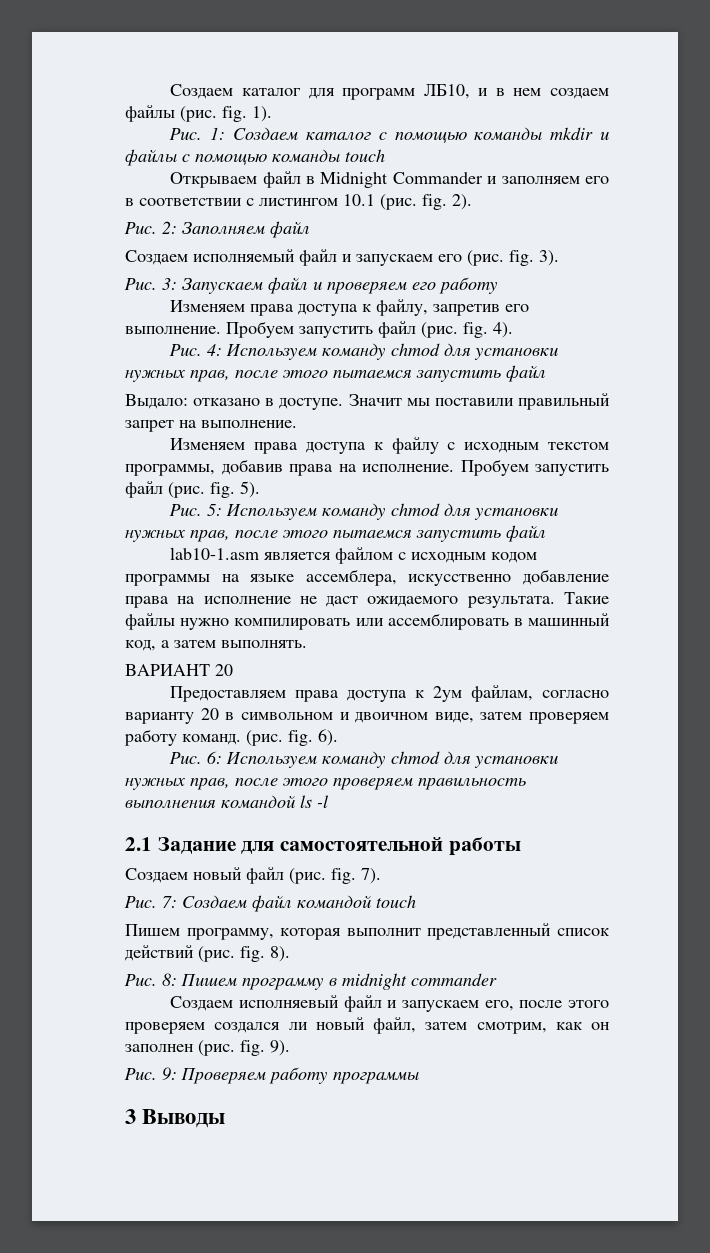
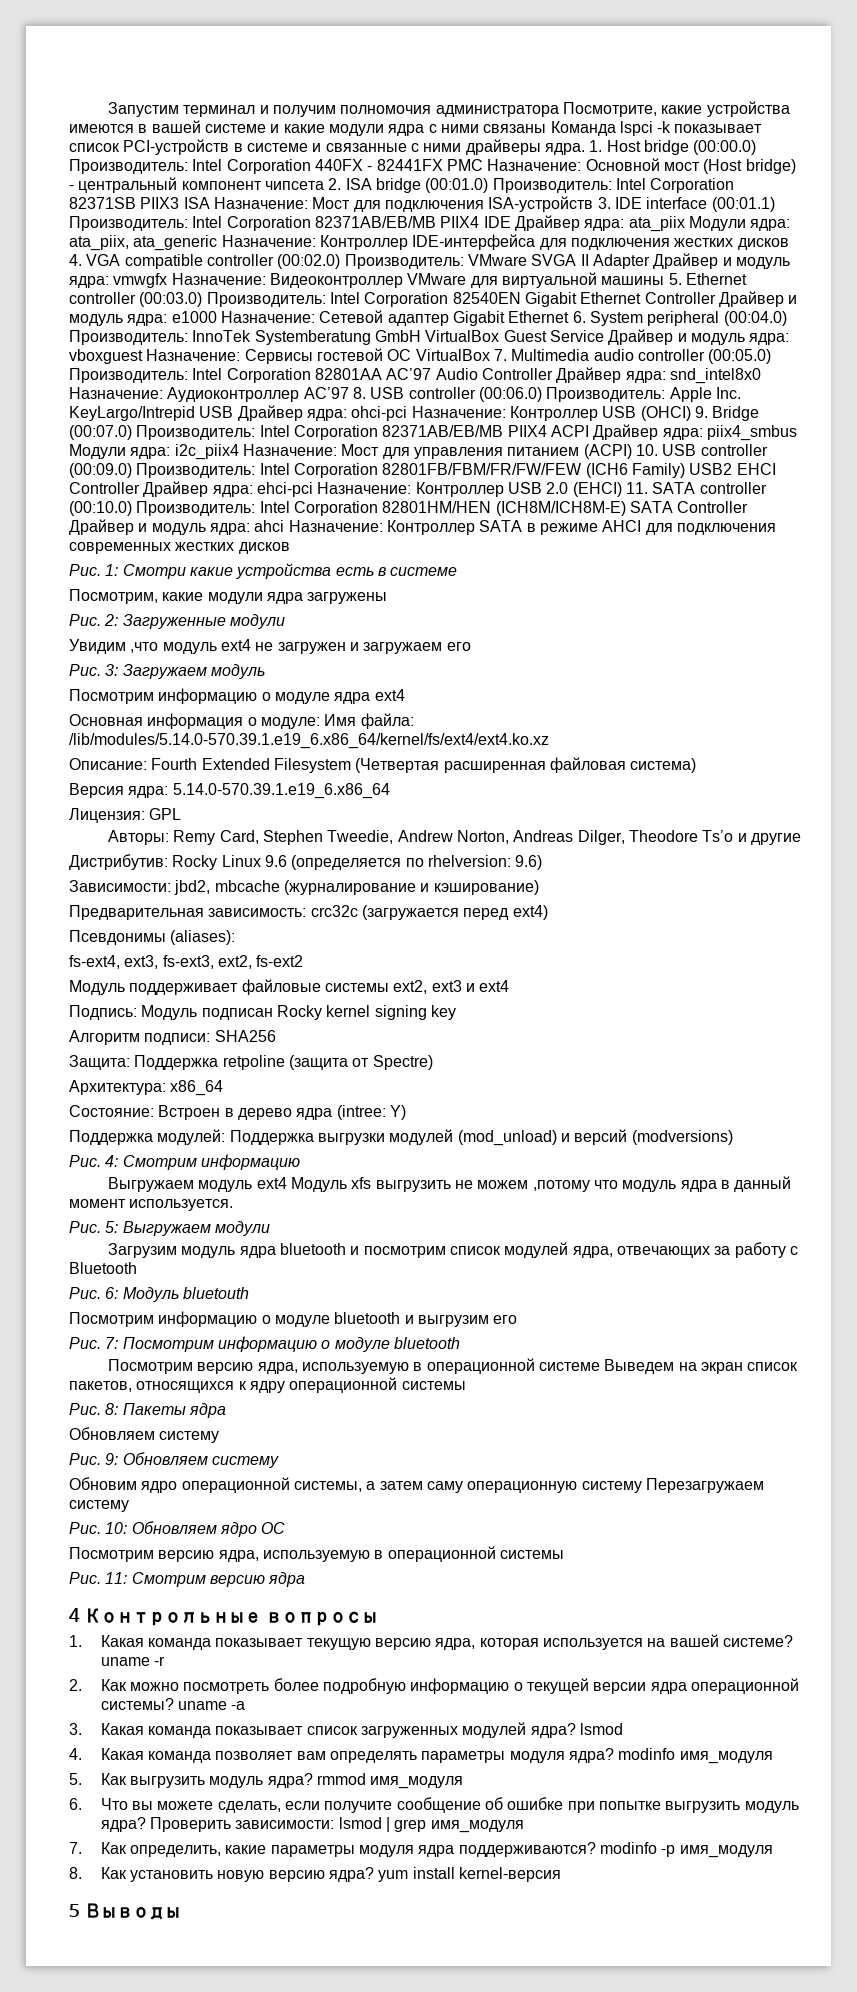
- Создаем каталог для программ ЛБ10, и в нем создаем файлы (рис. fig. 1).
- Рис. 1: Создаем каталог с помощью команды mkdir и файлы с помощью команды touch
- Открываем файл в Midnight Commander и заполняем его в соответствии с листингом 10.1 (рис. fig. 2).
- Рис. 2: Заполняем файл
- Создаем исполняемый файл и запускаем его (рис. fig. 3).
- Рис. 3: Запускаем файл и проверяем его работу
- Изменяем права доступа к файлу, запретив его выполнение. Пробуем запустить файл (рис. fig. 4).
- Рис. 4: Используем команду chmod для установки нужных прав, после этого пытаемся запустить файл
- Выдало: отказано в доступе. Значит мы поставили правильный запрет на выполнение.
- Изменяем права доступа к файлу с исходным текстом программы, добавив права на исполнение. Пробуем запустить файл (рис. fig. 5).
- Рис. 5: Используем команду chmod для установки нужных прав, после этого пытаемся запустить файл
- lab10-1.asm является файлом с исходным кодом программы на языке ассемблера, искусственно добавление права на исполнение не даст ожидаемого результата. Такие файлы нужно компилировать или ассемблировать в машинный код, а затем выполнять.
- ВАРИАНТ 20
- Предоставляем права доступа к 2ум файлам, согласно варианту 20 в символьном и двоичном виде, затем проверяем работу команд. (рис. fig. 6).
- Рис. 6: Используем команду chmod для установки нужных прав, после этого проверяем правильность выполнения командой ls -l
- 2.1 Задание для самостоятельной работы
- Создаем новый файл (рис. fig. 7).
- Рис. 7: Создаем файл командой touch
- Пишем программу, которая выполнит представленный список действий (рис. fig. 8).
- Рис. 8: Пишем программу в midnight commander
- Создаем исполняевый файл и запускаем его, после этого проверяем создался ли новый файл, затем смотрим, как он заполнен (рис. fig. 9).
- Рис. 9: Проверяем работу программы
- 3 Выводы
+ Запустим терминал и получим полномочия администратора Посмотрите, какие устройства имеются в вашей системе и какие модули ядра с ними связаны Команда lspci -k показывает список PCI-устройств в системе и связанные с ними драйверы ядра. 1. Host bridge (00:00.0) Производитель: Intel Corporation 440FX - 82441FX PMC Назначение: Основной мост (Host bridge) - центральный компонент чипсета 2. ISA bridge (00:01.0) Производитель: Intel Corporation 82371SB PIIX3 ISA Назначение: Мост для подключения ISA-устройств 3. IDE interface (00:01.1) Производитель: Intel Corporation 82371AB/EB/MB PIIX4 IDE Драйвер ядра: ata_piix Модули ядра: ata_piix, ata_generic Назначение: Контроллер IDE-интерфейса для подключения жестких дисков 4. VGA compatible controller (00:02.0) Производитель: VMware SVGA II Adapter Драйвер и модуль ядра: vmwgfx Назначение: Видеоконтроллер VMware для виртуальной машины 5. Ethernet controller (00:03.0) Производитель: Intel Corporation 82540EN Gigabit Ethernet Controller Драйвер и модуль ядра: e1000 Назначение: Сетевой адаптер Gigabit Ethernet 6. System peripheral (00:04.0) Производитель: InnoTek Systemberatung GmbH VirtualBox Guest Service Драйвер и модуль ядра: vboxguest Назначение: Сервисы гостевой ОС VirtualBox 7. Multimedia audio controller (00:05.0) Производитель: Intel Corporation 82801AA AC’97 Audio Controller Драйвер ядра: snd_intel8x0 Назначение: Аудиоконтроллер AC’97 8. USB controller (00:06.0) Производитель: Apple Inc. KeyLargo/Intrepid USB Драйвер ядра: ohci-pci Назначение: Контроллер USB (OHCI) 9. Bridge (00:07.0) Производитель: Intel Corporation 82371AB/EB/MB PIIX4 ACPI Драйвер ядра: piix4_smbus Модули ядра: i2c_piix4 Назначение: Мост для управления питанием (ACPI) 10. USB controller (00:09.0) Производитель: Intel Corporation 82801FB/FBM/FR/FW/FEW (ICH6 Family) USB2 EHCI Controller Драйвер ядра: ehci-pci Назначение: Контроллер USB 2.0 (EHCI) 11. SATA controller (00:10.0) Производитель: Intel Corporation 82801HM/HEN (ICH8M/ICH8M-E) SATA Controller Драйвер и модуль ядра: ahci Назначение: Контроллер SATA в режиме AHCI для подключения современных жестких дисков
+ Рис. 1: Смотри какие устройства есть в системе
+ Посмотрим, какие модули ядра загружены
+ Рис. 2: Загруженные модули
+ Увидим ,что модуль ext4 не загружен и загружаем его
+ Рис. 3: Загружаем модуль
+ Посмотрим информацию о модуле ядра ext4
+ Основная информация о модуле: Имя файла: /lib/modules/5.14.0-570.39.1.e19_6.x86_64/kernel/fs/ext4/ext4.ko.xz
+ Описание: Fourth Extended Filesystem (Четвертая расширенная файловая система)
+ Версия ядра: 5.14.0-570.39.1.e19_6.x86_64
+ Лицензия: GPL
+ Авторы: Remy Card, Stephen Tweedie, Andrew Norton, Andreas Dilger, Theodore Ts’o и другие
+ Дистрибутив: Rocky Linux 9.6 (определяется по rhelversion: 9.6)
+ Зависимости: jbd2, mbcache (журналирование и кэширование)
+ Предварительная зависимость: crc32c (загружается перед ext4)
+ Псевдонимы (aliases):
+ fs-ext4, ext3, fs-ext3, ext2, fs-ext2
+ Модуль поддерживает файловые системы ext2, ext3 и ext4
+ Подпись: Модуль подписан Rocky kernel signing key
+ Алгоритм подписи: SHA256
+ Защита: Поддержка retpoline (защита от Spectre)
+ Архитектура: x86_64
+ Состояние: Встроен в дерево ядра (intree: Y)
+ Поддержка модулей: Поддержка выгрузки модулей (mod_unload) и версий (modversions)
+ Рис. 4: Смотрим информацию
+ Выгружаем модуль ext4 Модуль xfs выгрузить не можем ,потому что модуль ядра в данный момент используется.
+ Рис. 5: Выгружаем модули
+ Загрузим модуль ядра bluetooth и посмотрим список модулей ядра, отвечающих за работу с Bluetooth
+ Рис. 6: Модуль bluetouth
+ Посмотрим информацию о модуле bluetooth и выгрузим его
+ Рис. 7: Посмотрим информацию о модуле bluetooth
+ Посмотрим версию ядра, используемую в операционной системе Выведем на экран список пакетов, относящихся к ядру операционной системы
+ Рис. 8: Пакеты ядра
+ Обновляем систему
+ Рис. 9: Обновляем систему
+ Обновим ядро операционной системы, а затем саму операционную систему Перезагружаем систему
+ Рис. 10: Обновляем ядро ОС
+ Посмотрим версию ядра, используемую в операционной системы
+ Рис. 11: Смотрим версию ядра
+ 4 Контрольные вопросы
+ 1. Какая команда показывает текущую версию ядра, которая используется на вашей системе? uname -r
+ 2. Как можно посмотреть более подробную информацию о текущей версии ядра операционной системы? uname -a
+ 3. Какая команда показывает список загруженных модулей ядра? lsmod
+ 4. Какая команда позволяет вам определять параметры модуля ядра? modinfo имя_модуля
+ 5. Как выгрузить модуль ядра? rmmod имя_модуля
+ 6. Что вы можете сделать, если получите сообщение об ошибке при попытке выгрузить модуль ядра? Проверить зависимости: lsmod | grep имя_модуля
+ 7. Как определить, какие параметры модуля ядра поддерживаются? modinfo -p имя_модуля
+ 8. Как установить новую версию ядра? yum install kernel-версия
+ 5 Выводы

